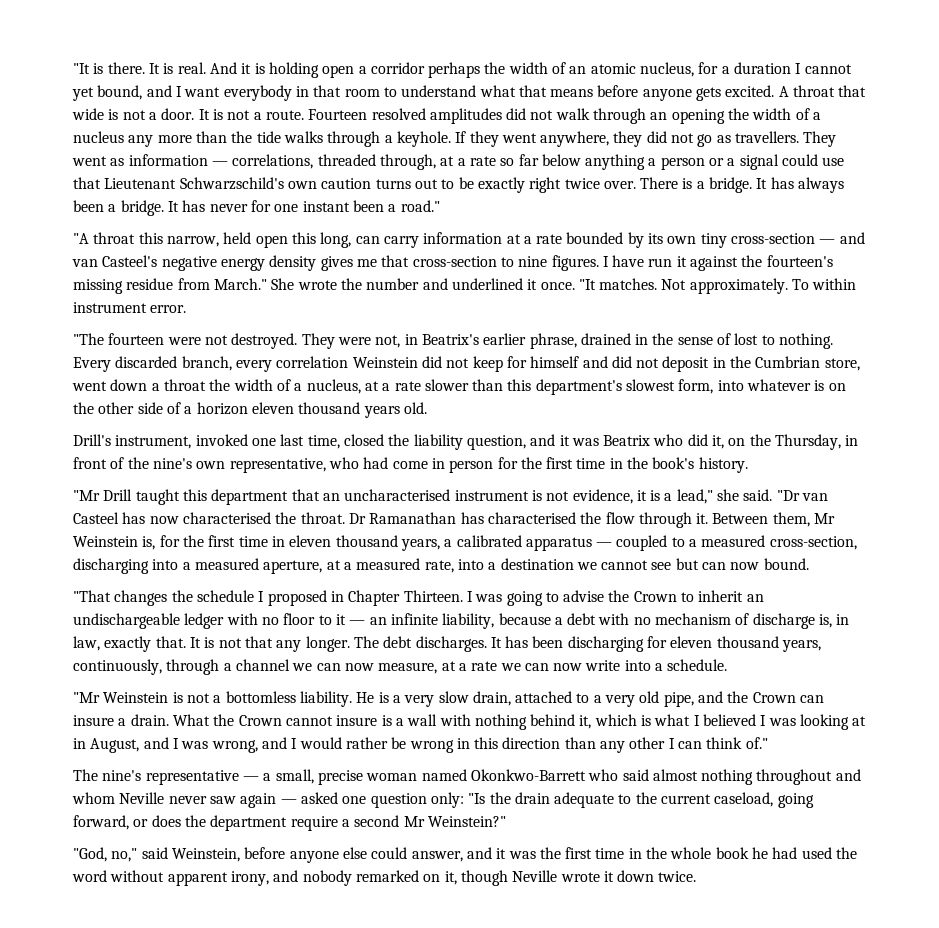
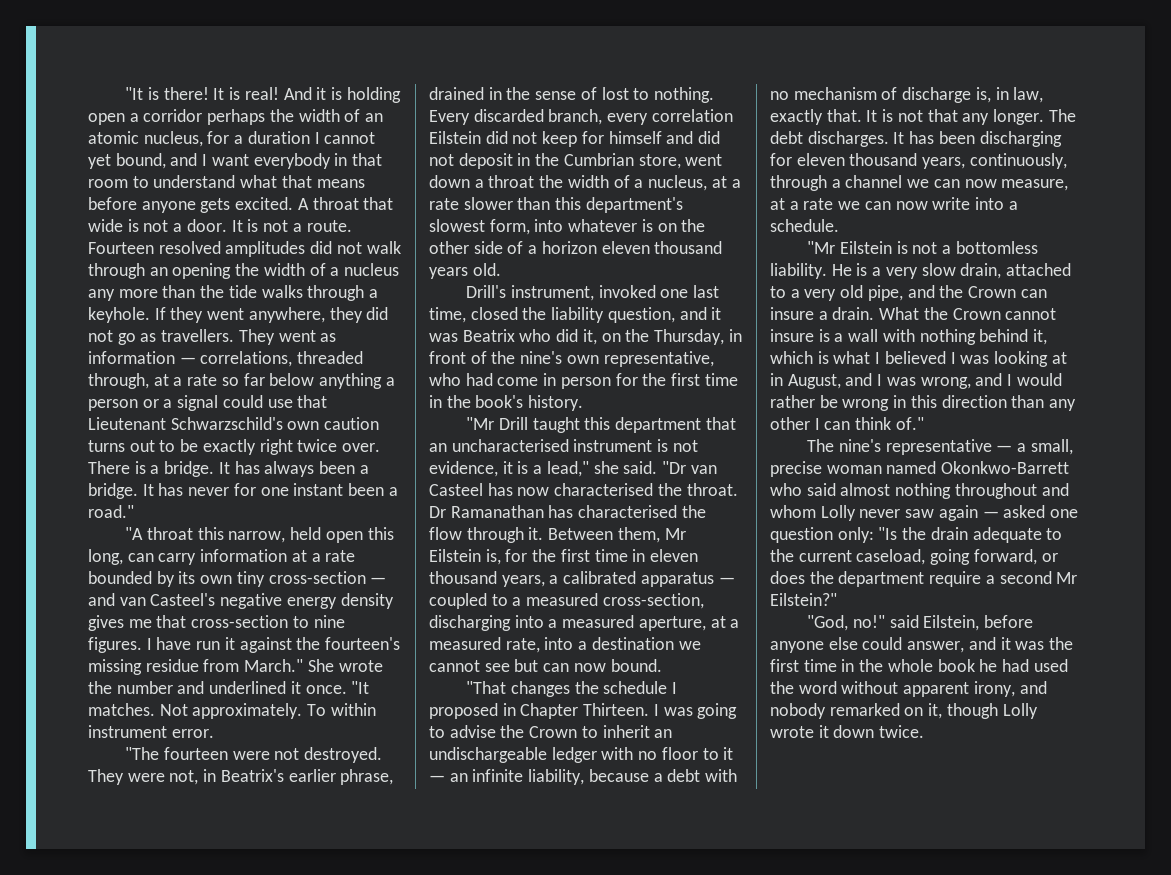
- "It is there. It is real.
+ "It is there! It is real!
- Every discarded branch, every correlation Weinstein did not keep for himself and did not deposit in the Cumbrian store, went down a throat the width of a nucleus, at a rate slower than this department's slowest form, into whatever is on the other side of a horizon eleven thousand years old.
+ Every discarded branch, every correlation Eilstein did not keep for himself and did not deposit in the Cumbrian store, went down a throat the width of a nucleus, at a rate slower than this department's slowest form, into whatever is on the other side of a horizon eleven thousand years old.
- Between them, Mr Weinstein is, for the first time in eleven thousand years, a calibrated apparatus — coupled to a measured cross-section, discharging into a measured aperture, at a measured rate, into a destination we cannot see but can now bound.
+ Between them, Mr Eilstein is, for the first time in eleven thousand years, a calibrated apparatus — coupled to a measured cross-section, discharging into a measured aperture, at a measured rate, into a destination we cannot see but can now bound.
- "Mr Weinstein is not a bottomless liability.
+ "Mr Eilstein is not a bottomless liability.
- The nine's representative — a small, precise woman named Okonkwo-Barrett who said almost nothing throughout and whom Neville never saw again — asked one question only: "Is the drain adequate to the current caseload, going forward, or does the department require a second Mr Weinstein?"
+ The nine's representative — a small, precise woman named Okonkwo-Barrett who said almost nothing throughout and whom Lolly never saw again — asked one question only: "Is the drain adequate to the current caseload, going forward, or does the department require a second Mr Eilstein?"
- "God, no," said Weinstein, before anyone else could answer, and it was the first time in the whole book he had used the word without apparent irony, and nobody remarked on it, though Neville wrote it down twice.
+ "God, no!" said Eilstein, before anyone else could answer, and it was the first time in the whole book he had used the word without apparent irony, and nobody remarked on it, though Lolly wrote it down twice.

